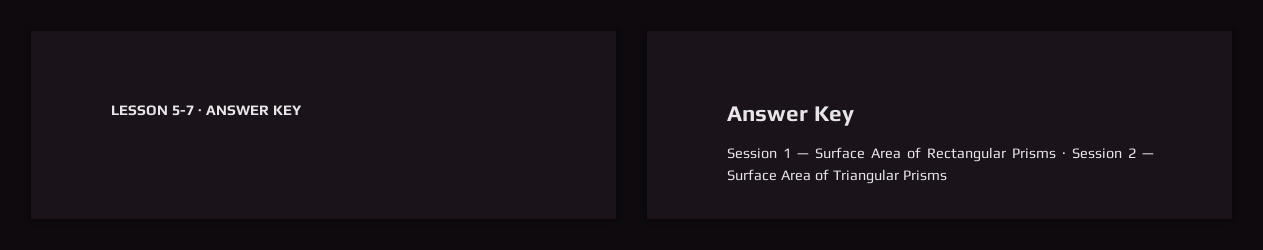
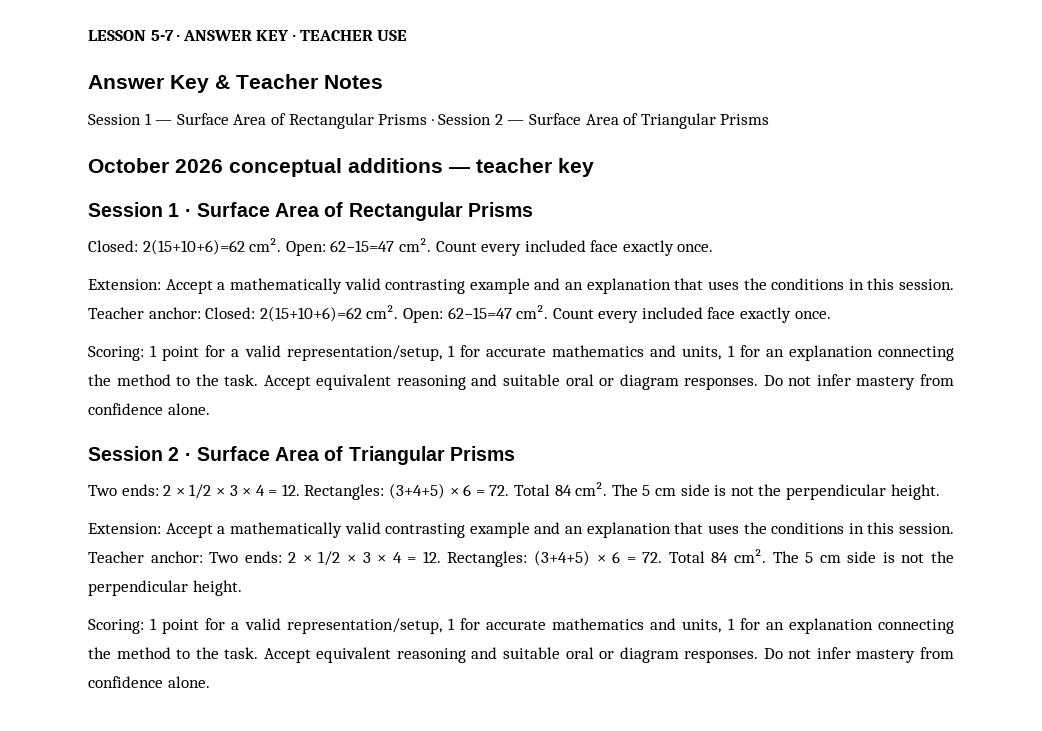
- LESSON 5-7 · ANSWER KEY
+ LESSON 5-7 · ANSWER KEY · TEACHER USE
- Answer Key
+ Answer Key & Teacher Notes
+ October 2026 conceptual additions — teacher key
+ Session 1 · Surface Area of Rectangular Prisms
+ Closed: 2(15+10+6)=62 cm². Open: 62−15=47 cm². Count every included face exactly once.
+ Extension: Accept a mathematically valid contrasting example and an explanation that uses the conditions in this session. Teacher anchor: Closed: 2(15+10+6)=62 cm². Open: 62−15=47 cm². Count every included face exactly once.
+ Scoring: 1 point for a valid representation/setup, 1 for accurate mathematics and units, 1 for an explanation connecting the method to the task. Accept equivalent reasoning and suitable oral or diagram responses. Do not infer mastery from confidence alone.
+ Session 2 · Surface Area of Triangular Prisms
+ Two ends: 2 × 1/2 × 3 × 4 = 12. Rectangles: (3+4+5) × 6 = 72. Total 84 cm². The 5 cm side is not the perpendicular height.
+ Extension: Accept a mathematically valid contrasting example and an explanation that uses the conditions in this session. Teacher anchor: Two ends: 2 × 1/2 × 3 × 4 = 12. Rectangles: (3+4+5) × 6 = 72. Total 84 cm². The 5 cm side is not the perpendicular height.
+ Scoring: 1 point for a valid representation/setup, 1 for accurate mathematics and units, 1 for an explanation connecting the method to the task. Accept equivalent reasoning and suitable oral or diagram responses. Do not infer mastery from confidence alone.

